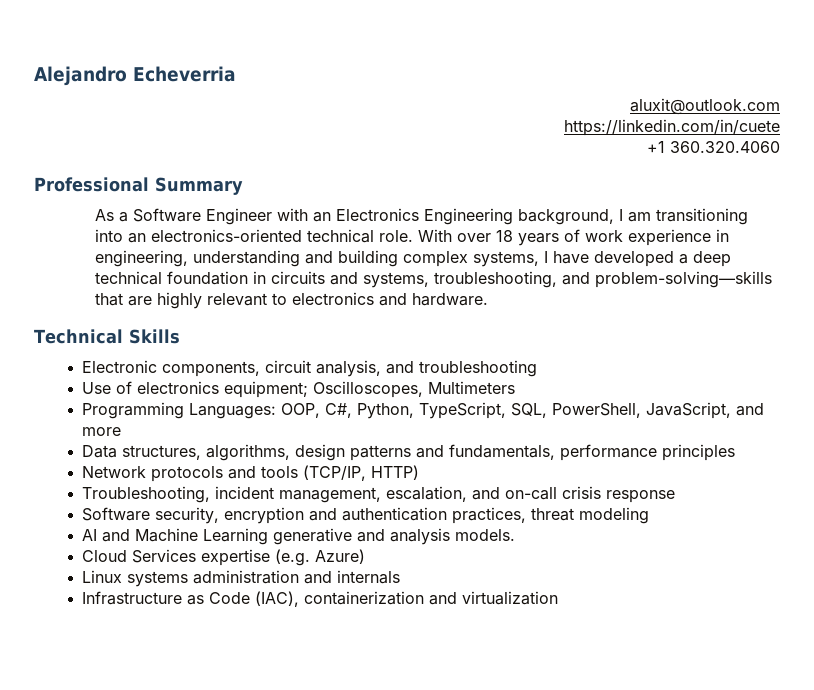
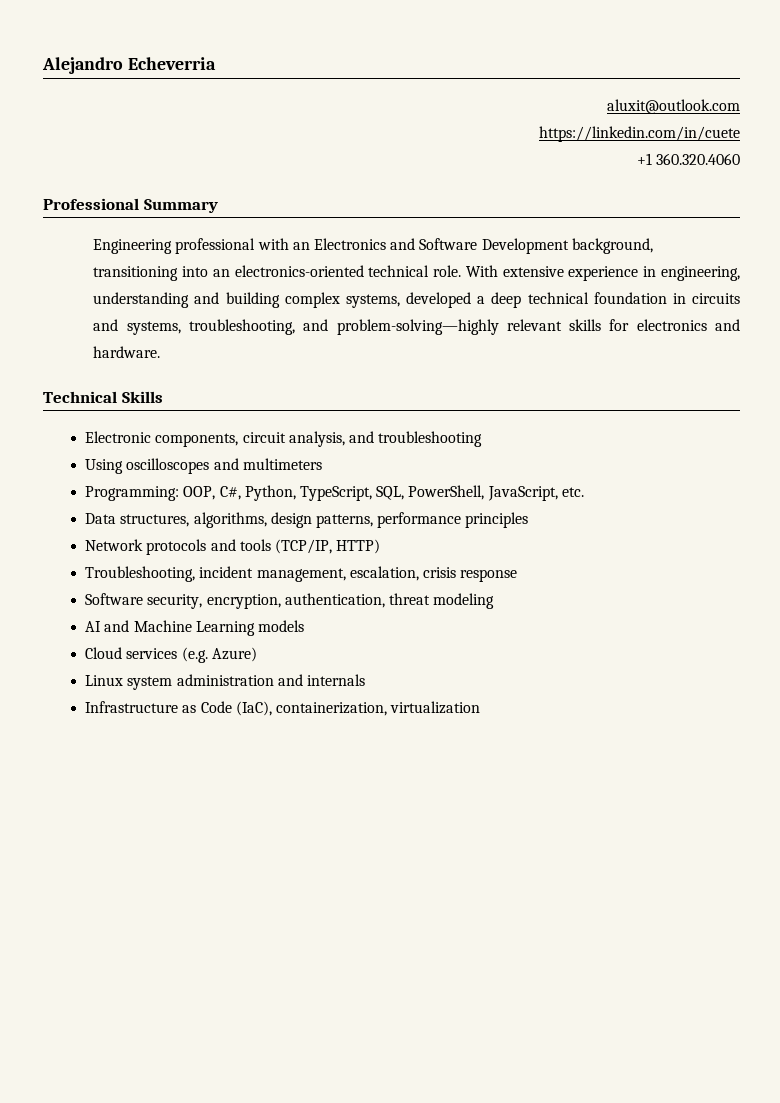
- As a Software Engineer with an Electronics Engineering background, I am transitioning into an electronics-oriented technical role.
+ Engineering professional with an Electronics and Software Development background, transitioning into an electronics-oriented technical role.
- With over 18 years of work experience in engineering, understanding and building complex systems, I have developed a deep technical foundation in circuits and systems, troubleshooting, and problem-solving—skills that are highly relevant to electronics and hardware.
+ With extensive experience in engineering, understanding and building complex systems, developed a deep technical foundation in circuits and systems, troubleshooting, and problem-solving—highly relevant skills for electronics and hardware.
- Use of electronics equipment; Oscilloscopes, Multimeters
- Programming Languages: OOP, C#, Python, TypeScript, SQL, PowerShell, JavaScript, and more
+ Using oscilloscopes and multimeters
+ Programming: OOP, C#, Python, TypeScript, SQL, PowerShell, JavaScript, etc.
- Data structures, algorithms, design patterns and fundamentals, performance principles
+ Data structures, algorithms, design patterns, performance principles
- Troubleshooting, incident management, escalation, and on-call crisis response
+ Troubleshooting, incident management, escalation, crisis response
- Software security, encryption and authentication practices, threat modeling
+ Software security, encryption, authentication, threat modeling
- AI and Machine Learning generative and analysis models.
+ AI and Machine Learning models
- Cloud Services expertise (e.g. Azure)
+ Cloud services (e.g. Azure)
- Linux systems administration and internals
+ Linux system administration and internals
- Infrastructure as Code (IAC), containerization and virtualization
+ Infrastructure as Code (IaC), containerization, virtualization

